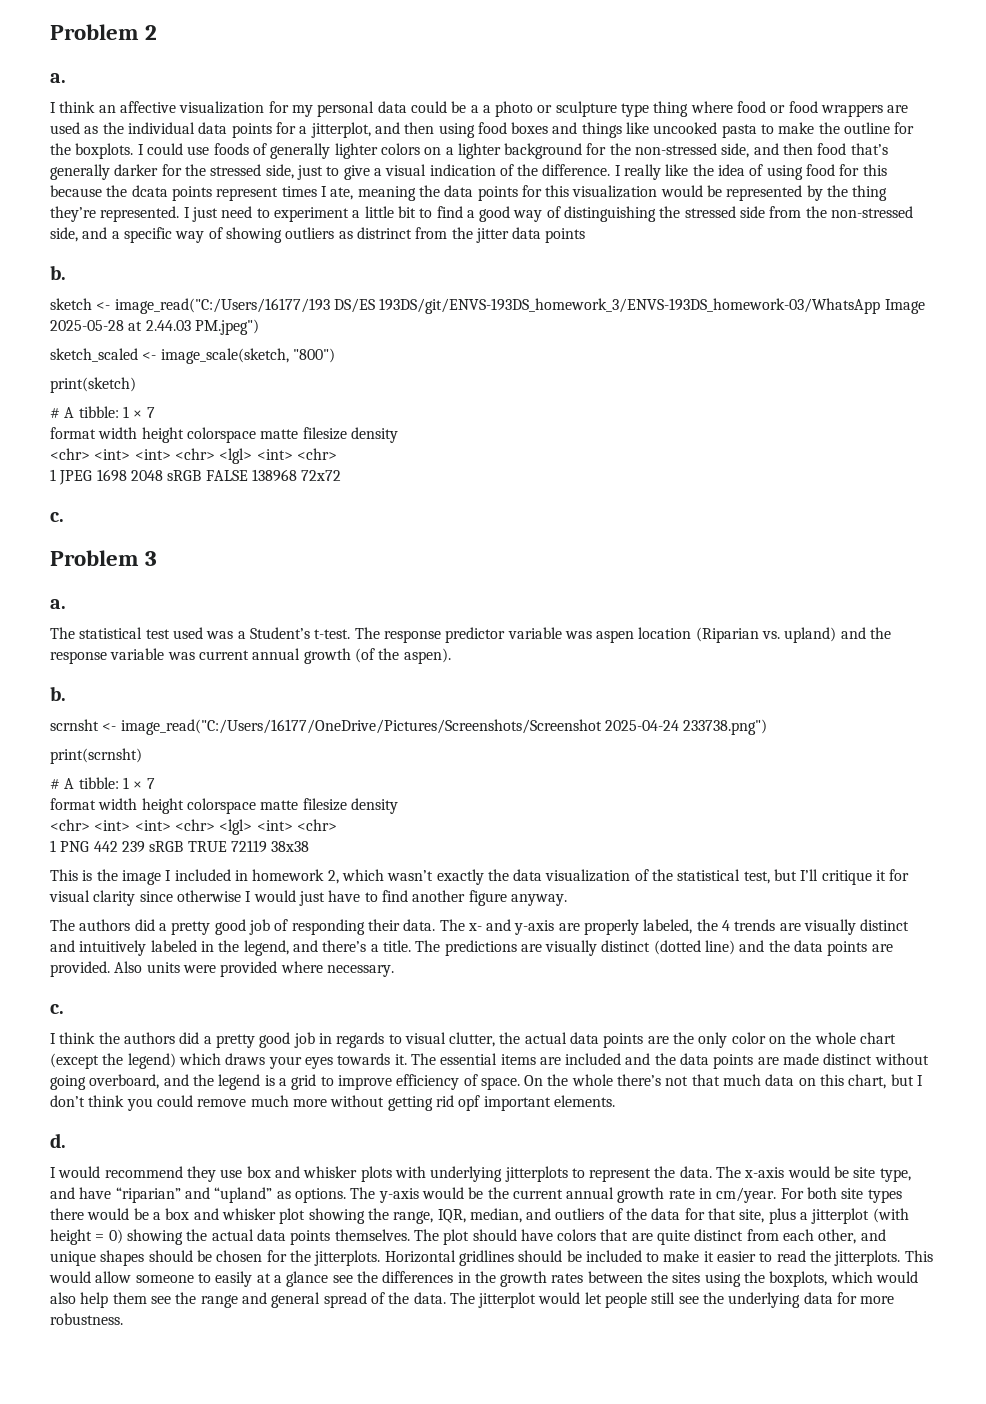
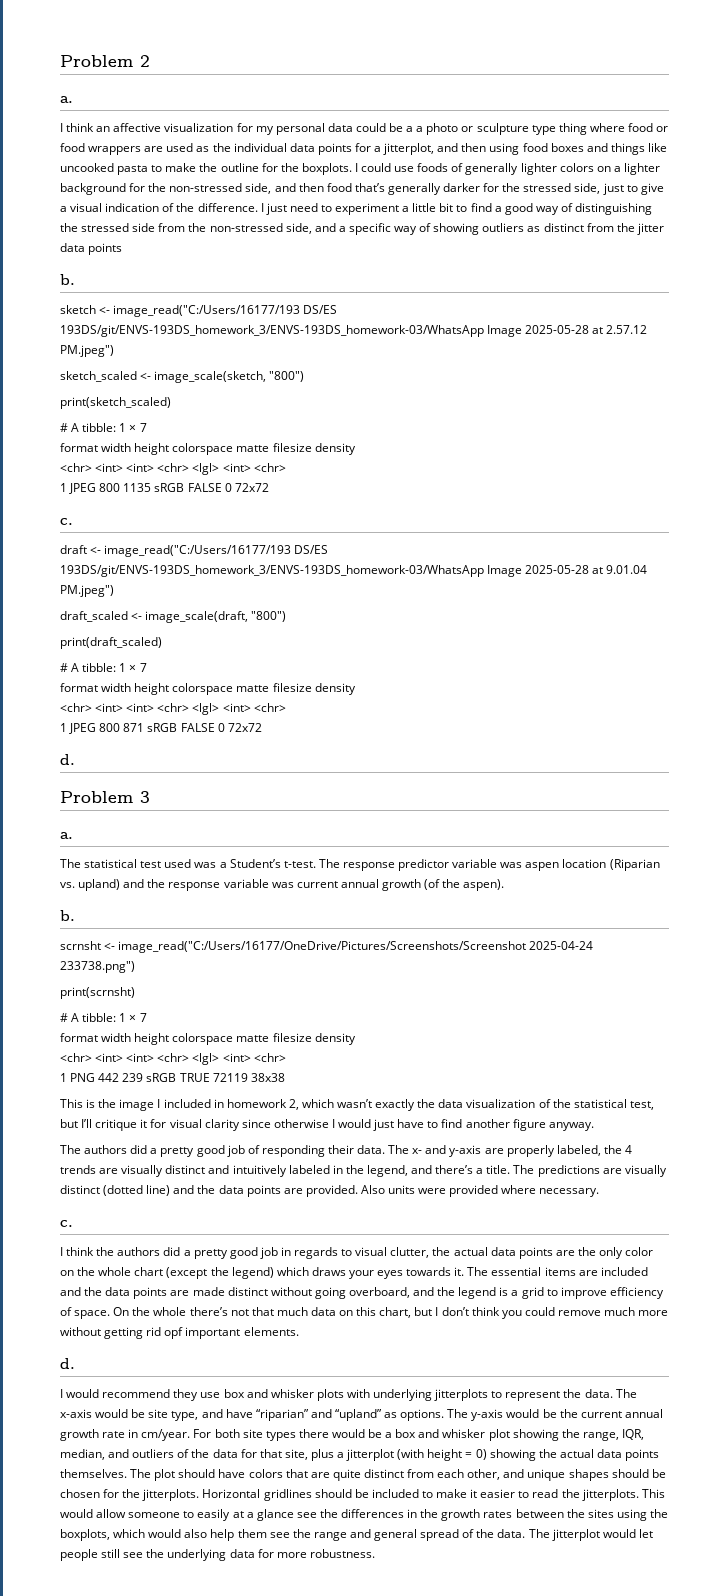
- I really like the idea of using food for this because the dcata points represent times I ate, meaning the data points for this visualization would be represented by the thing they’re represented. I just need to experiment a little bit to find a good way of distinguishing the stressed side from the non-stressed side, and a specific way of showing outliers as distrinct from the jitter data points
+ I just need to experiment a little bit to find a good way of distinguishing the stressed side from the non-stressed side, and a specific way of showing outliers as distinct from the jitter data points
- sketch <- image_read("C:/Users/16177/193 DS/ES 193DS/git/ENVS-193DS_homework_3/ENVS-193DS_homework-03/WhatsApp Image 2025-05-28 at 2.44.03 PM.jpeg")
+ sketch <- image_read("C:/Users/16177/193 DS/ES 193DS/git/ENVS-193DS_homework_3/ENVS-193DS_homework-03/WhatsApp Image 2025-05-28 at 2.57.12 PM.jpeg")
- print(sketch)
+ print(sketch_scaled)
- 1 JPEG 1698 2048 sRGB FALSE 138968 72x72
+ 1 JPEG 800 1135 sRGB FALSE 0 72x72
+ draft <- image_read("C:/Users/16177/193 DS/ES 193DS/git/ENVS-193DS_homework_3/ENVS-193DS_homework-03/WhatsApp Image 2025-05-28 at 9.01.04 PM.jpeg")
+ draft_scaled <- image_scale(draft, "800")
+ print(draft_scaled)
+ # A tibble: 1 × 7
+ format width height colorspace matte filesize density
+ <chr> <int> <int> <chr> <lgl> <int> <chr>
+ 1 JPEG 800 871 sRGB FALSE 0 72x72
+ d.

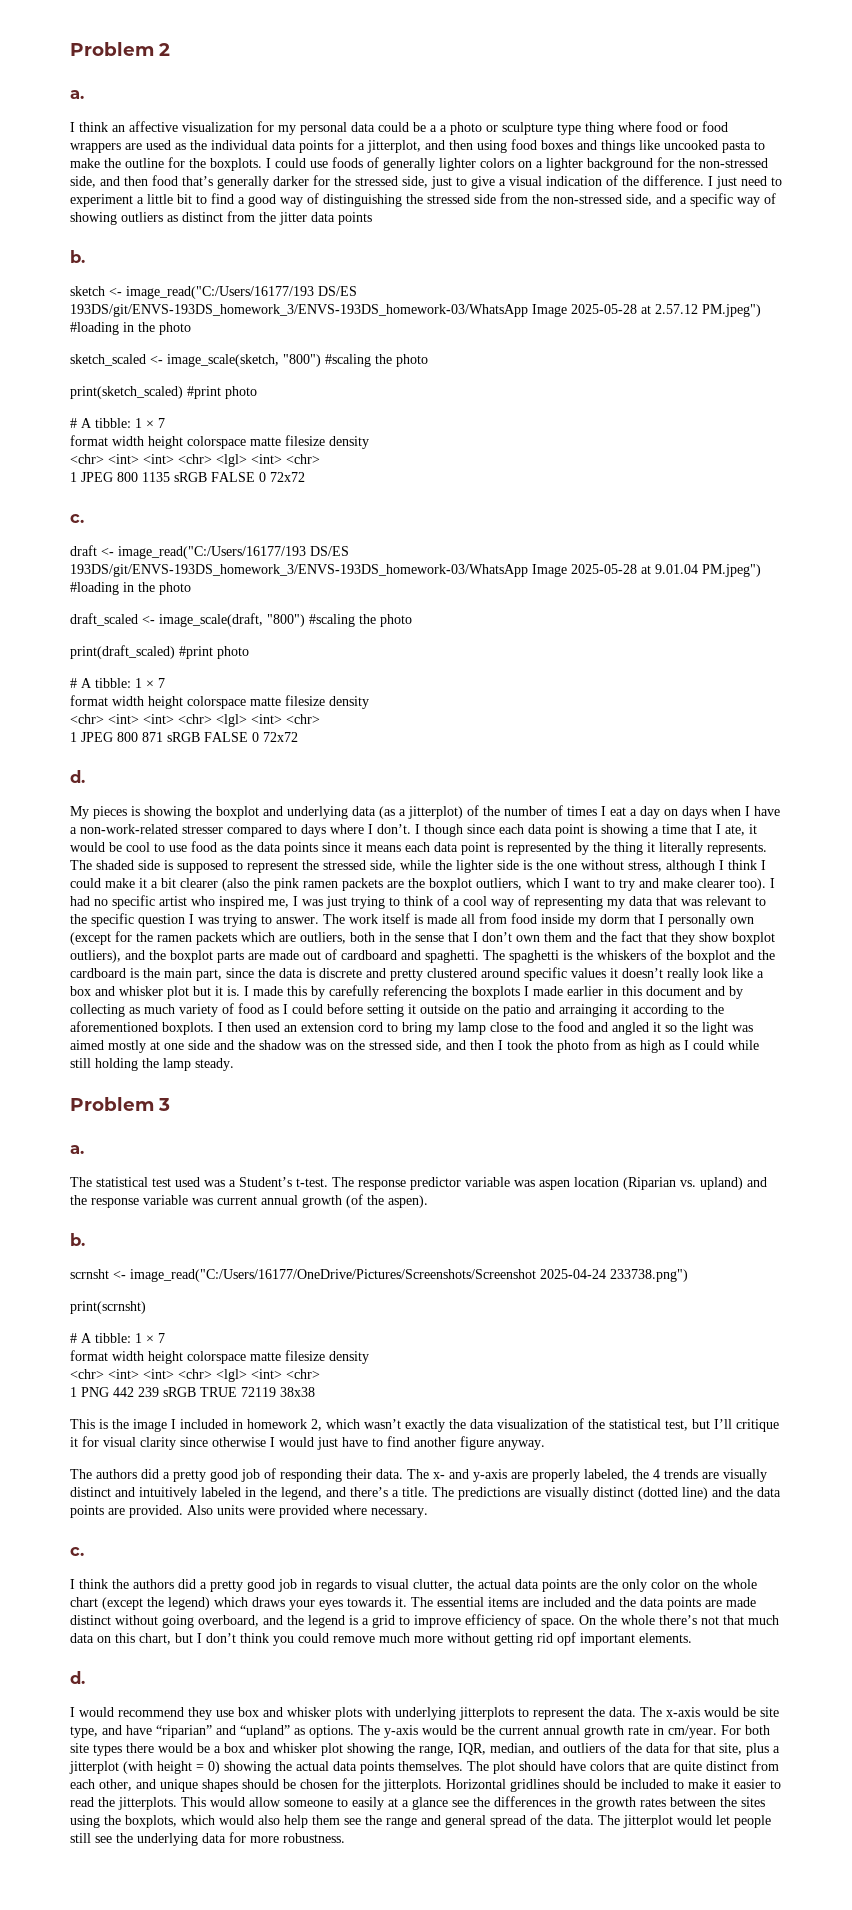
- sketch <- image_read("C:/Users/16177/193 DS/ES 193DS/git/ENVS-193DS_homework_3/ENVS-193DS_homework-03/WhatsApp Image 2025-05-28 at 2.57.12 PM.jpeg")
+ sketch <- image_read("C:/Users/16177/193 DS/ES 193DS/git/ENVS-193DS_homework_3/ENVS-193DS_homework-03/WhatsApp Image 2025-05-28 at 2.57.12 PM.jpeg") #loading in the photo
- sketch_scaled <- image_scale(sketch, "800")
+ sketch_scaled <- image_scale(sketch, "800") #scaling the photo
- print(sketch_scaled)
+ print(sketch_scaled) #print photo
- draft <- image_read("C:/Users/16177/193 DS/ES 193DS/git/ENVS-193DS_homework_3/ENVS-193DS_homework-03/WhatsApp Image 2025-05-28 at 9.01.04 PM.jpeg")
+ draft <- image_read("C:/Users/16177/193 DS/ES 193DS/git/ENVS-193DS_homework_3/ENVS-193DS_homework-03/WhatsApp Image 2025-05-28 at 9.01.04 PM.jpeg") #loading in the photo
- draft_scaled <- image_scale(draft, "800")
+ draft_scaled <- image_scale(draft, "800") #scaling the photo
- print(draft_scaled)
+ print(draft_scaled) #print photo
+ My pieces is showing the boxplot and underlying data (as a jitterplot) of the number of times I eat a day on days when I have a non-work-related stresser compared to days where I don’t. I though since each data point is showing a time that I ate, it would be cool to use food as the data points since it means each data point is represented by the thing it literally represents. The shaded side is supposed to represent the stressed side, while the lighter side is the one without stress, although I think I could make it a bit clearer (also the pink ramen packets are the boxplot outliers, which I want to try and make clearer too). I had no specific artist who inspired me, I was just trying to think of a cool way of representing my data that was relevant to the specific question I was trying to answer. The work itself is made all from food inside my dorm that I personally own (except for the ramen packets which are outliers, both in the sense that I don’t own them and the fact that they show boxplot outliers), and the boxplot parts are made out of cardboard and spaghetti. The spaghetti is the whiskers of the boxplot and the cardboard is the main part, since the data is discrete and pretty clustered around specific values it doesn’t really look like a box and whisker plot but it is. I made this by carefully referencing the boxplots I made earlier in this document and by collecting as much variety of food as I could before setting it outside on the patio and arrainging it according to the aforementioned boxplots. I then used an extension cord to bring my lamp close to the food and angled it so the light was aimed mostly at one side and the shadow was on the stressed side, and then I took the photo from as high as I could while still holding the lamp steady.

